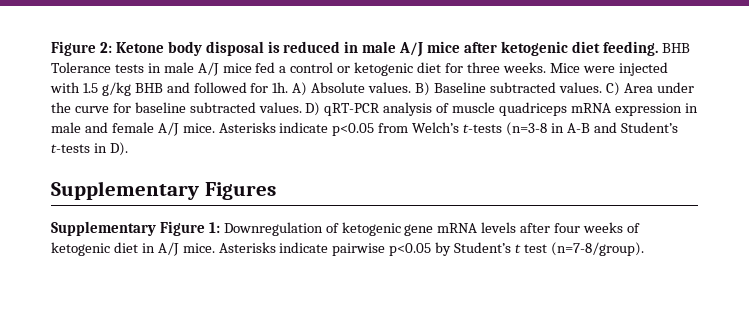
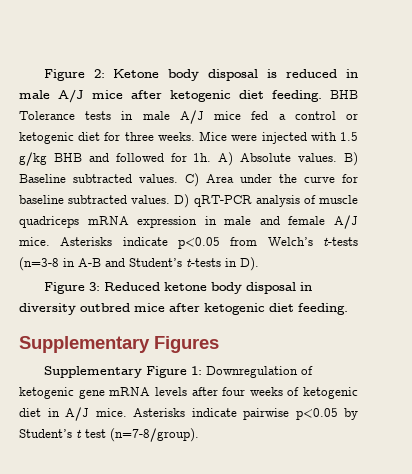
+ Figure 3: Reduced ketone body disposal in diversity outbred mice after ketogenic diet feeding.

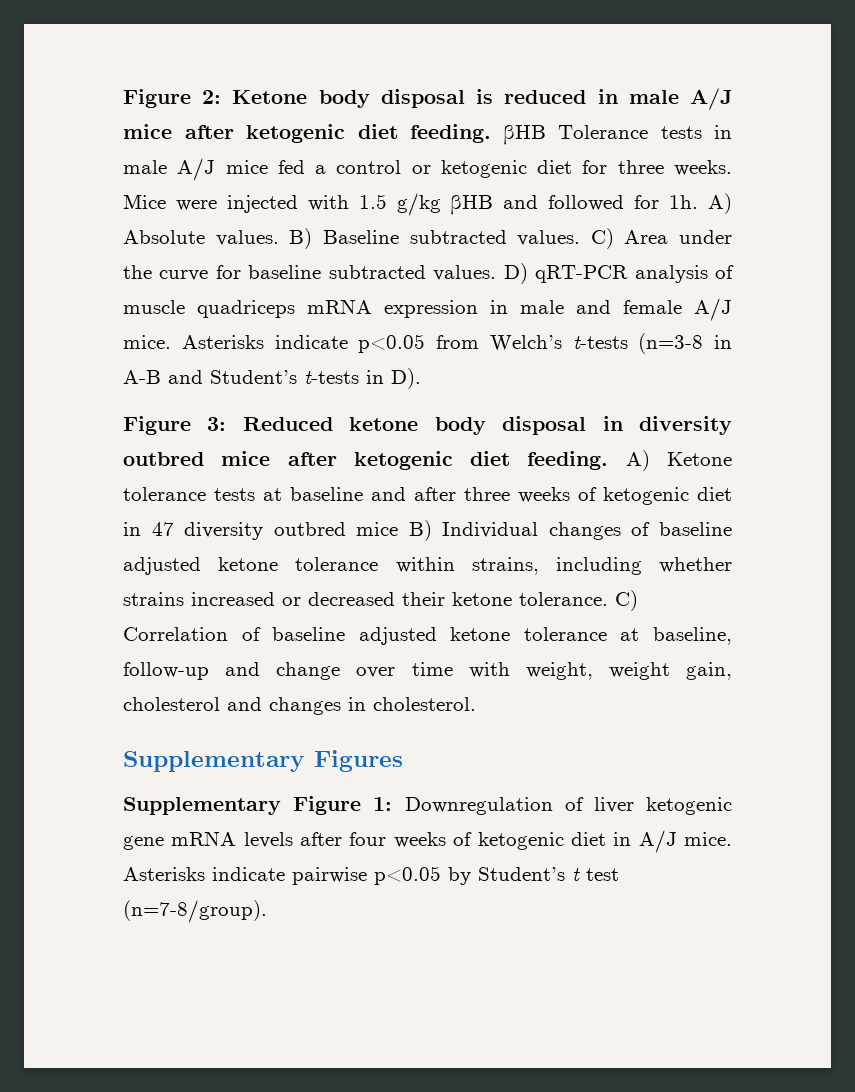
- Figure 2: Ketone body disposal is reduced in male A/J mice after ketogenic diet feeding. BHB Tolerance tests in male A/J mice fed a control or ketogenic diet for three weeks.
+ Figure 2: Ketone body disposal is reduced in male A/J mice after ketogenic diet feeding. βHB Tolerance tests in male A/J mice fed a control or ketogenic diet for three weeks.
- Mice were injected with 1.5 g/kg BHB and followed for 1h.
+ Mice were injected with 1.5 g/kg βHB and followed for 1h.
+ A) Ketone tolerance tests at baseline and after three weeks of ketogenic diet in 47 diversity outbred mice B) Individual changes of baseline adjusted ketone tolerance within strains, including whether strains increased or decreased their ketone tolerance. C) Correlation of baseline adjusted ketone tolerance at baseline, follow-up and change over time with weight, weight gain, cholesterol and changes in cholesterol.
- Supplementary Figure 1: Downregulation of ketogenic gene mRNA levels after four weeks of ketogenic diet in A/J mice.
+ Supplementary Figure 1: Downregulation of liver ketogenic gene mRNA levels after four weeks of ketogenic diet in A/J mice.

